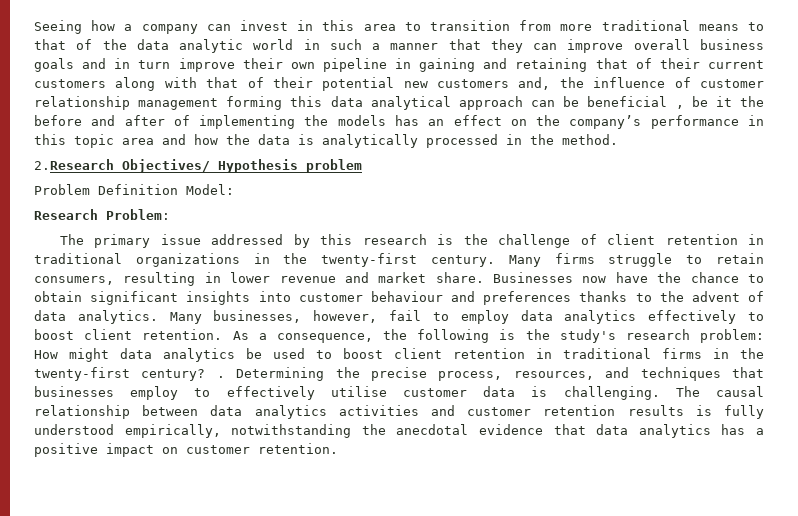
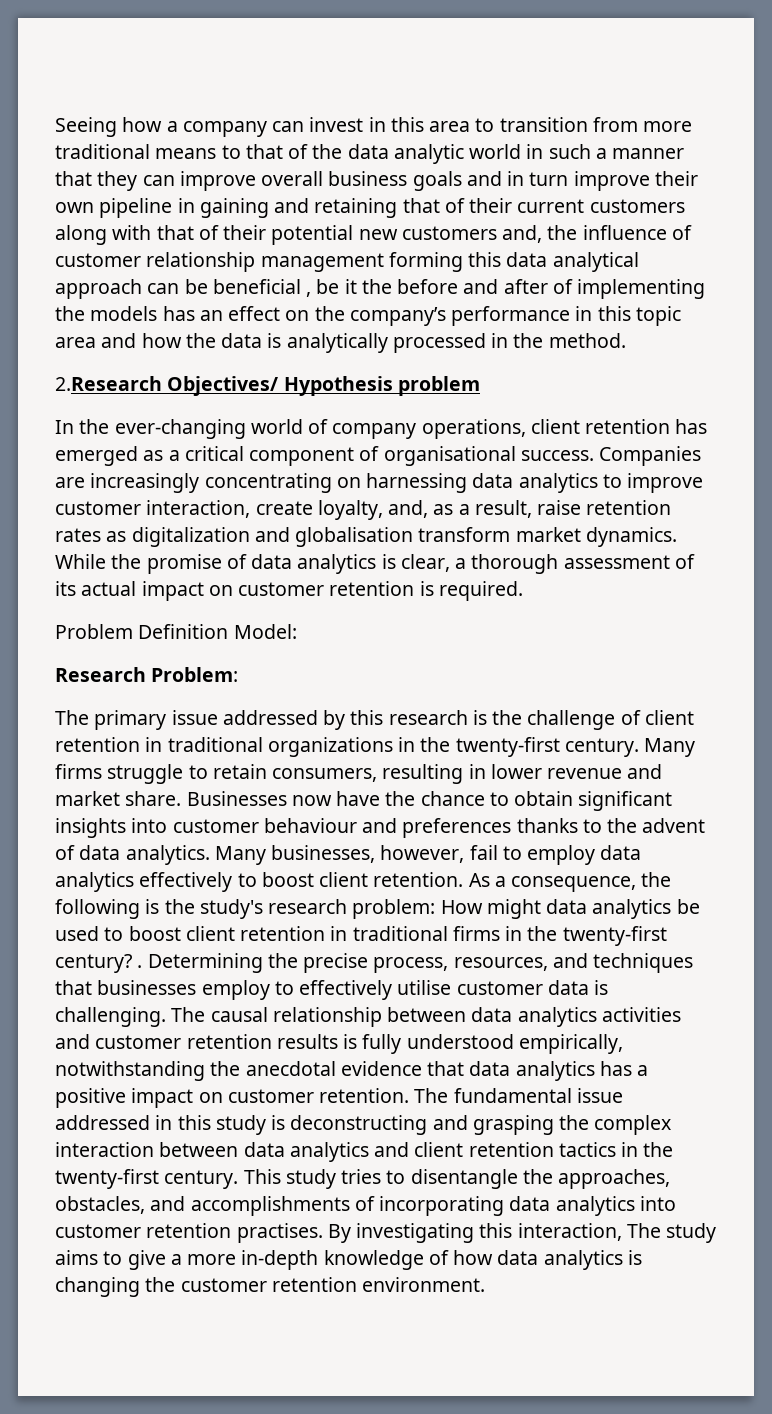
+ In the ever-changing world of company operations, client retention has emerged as a critical component of organisational success. Companies are increasingly concentrating on harnessing data analytics to improve customer interaction, create loyalty, and, as a result, raise retention rates as digitalization and globalisation transform market dynamics. While the promise of data analytics is clear, a thorough assessment of its actual impact on customer retention is required.
+ The fundamental issue addressed in this study is deconstructing and grasping the complex interaction between data analytics and client retention tactics in the twenty-first century. This study tries to disentangle the approaches, obstacles, and accomplishments of incorporating data analytics into customer retention practises. By investigating this interaction, The study aims to give a more in-depth knowledge of how data analytics is changing the customer retention environment.

